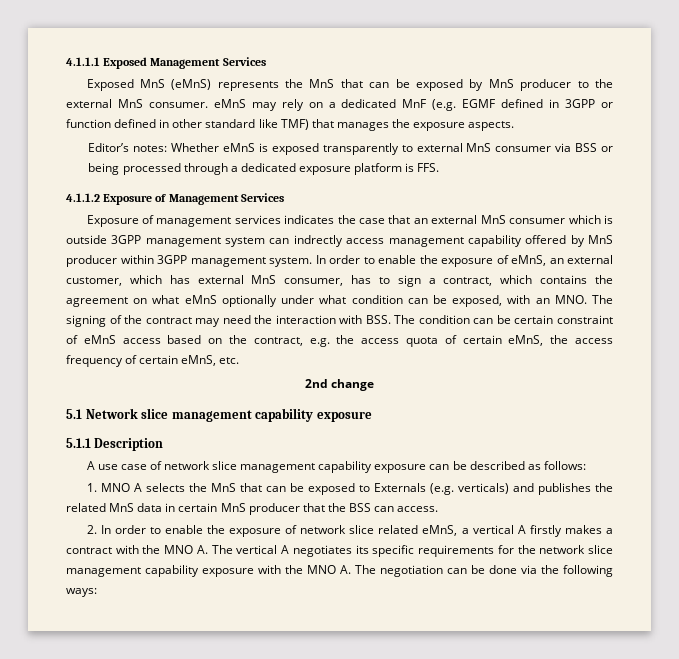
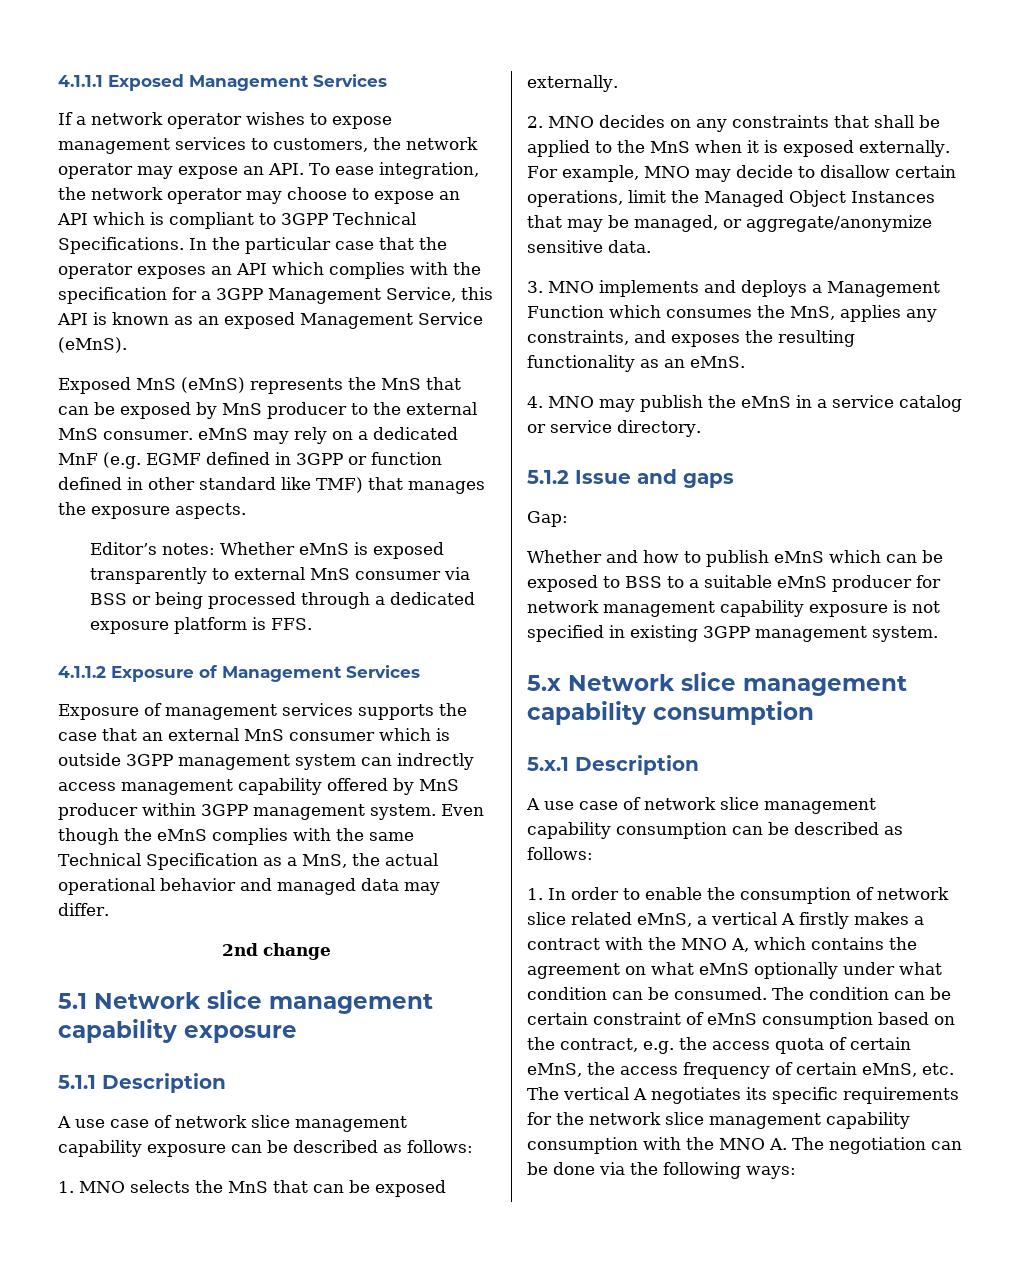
+ If a network operator wishes to expose management services to customers, the network operator may expose an API. To ease integration, the network operator may choose to expose an API which is compliant to 3GPP Technical Specifications. In the particular case that the operator exposes an API which complies with the specification for a 3GPP Management Service, this API is known as an exposed Management Service (eMnS).
- Exposure of management services indicates the case that an external MnS consumer which is outside 3GPP management system can indrectly access management capability offered by MnS producer within 3GPP management system.
+ Exposure of management services supports the case that an external MnS consumer which is outside 3GPP management system can indrectly access management capability offered by MnS producer within 3GPP management system.
- In order to enable the exposure of eMnS, an external customer, which has external MnS consumer, has to sign a contract, which contains the agreement on what eMnS optionally under what condition can be exposed, with an MNO. The signing of the contract may need the interaction with BSS. The condition can be certain constraint of eMnS access based on the contract, e.g. the access quota of certain eMnS, the access frequency of certain eMnS, etc.
+ Even though the eMnS complies with the same Technical Specification as a MnS, the actual operational behavior and managed data may differ.
- 1. MNO A selects the MnS that can be exposed to Externals (e.g. verticals) and publishes the related MnS data in certain MnS producer that the BSS can access.
- 2. In order to enable the exposure of network slice related eMnS, a vertical A firstly makes a contract with the MNO A. The vertical A negotiates its specific requirements for the network slice management capability exposure with the MNO A. The negotiation can be done via the following ways:
+ 1. MNO selects the MnS that can be exposed externally.
+ 2. MNO decides on any constraints that shall be applied to the MnS when it is exposed externally. For example, MNO may decide to disallow certain operations, limit the Managed Object Instances that may be managed, or aggregate/anonymize sensitive data.
+ 3. MNO implements and deploys a Management Function which consumes the MnS, applies any constraints, and exposes the resulting functionality as an eMnS.
+ 4. MNO may publish the eMnS in a service catalog or service directory.
+ 5.1.2 Issue and gaps
+ Gap:
+ Whether and how to publish eMnS which can be exposed to BSS to a suitable eMnS producer for network management capability exposure is not specified in existing 3GPP management system.
+ 5.x Network slice management capability consumption
+ 5.x.1 Description
+ A use case of network slice management capability consumption can be described as follows:
+ 1. In order to enable the consumption of network slice related eMnS, a vertical A firstly makes a contract with the MNO A, which contains the agreement on what eMnS optionally under what condition can be consumed. The condition can be certain constraint of eMnS consumption based on the contract, e.g. the access quota of certain eMnS, the access frequency of certain eMnS, etc. The vertical A negotiates its specific requirements for the network slice management capability consumption with the MNO A. The negotiation can be done via the following ways:

